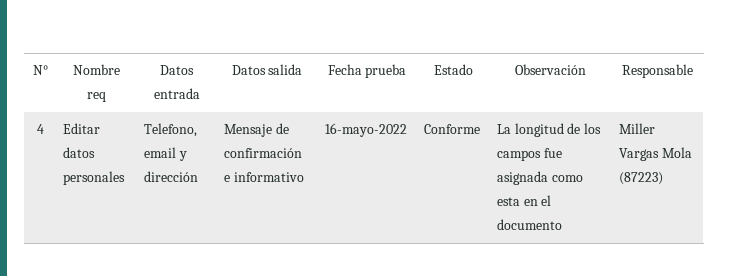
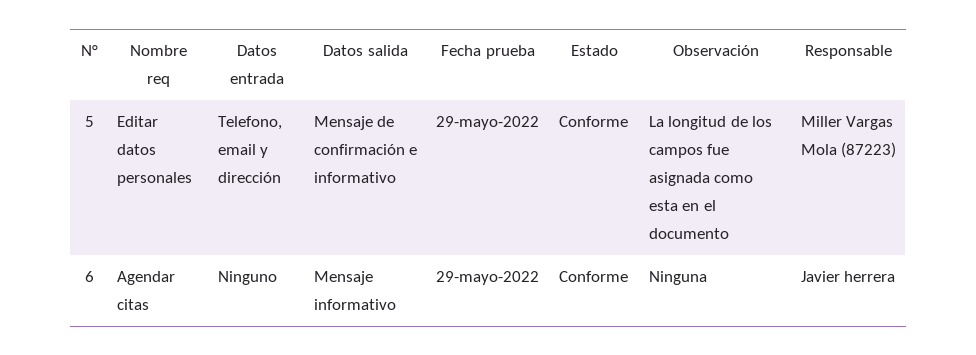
- 4 | Editar datos personales | Telefono, email y dirección | Mensaje de confirmación e informativo | 16-mayo-2022 | Conforme | La longitud de los campos fue asignada como esta en el documento | Miller Vargas Mola (87223)
+ 5 | Editar datos personales | Telefono, email y dirección | Mensaje de confirmación e informativo | 29-mayo-2022 | Conforme | La longitud de los campos fue asignada como esta en el documento | Miller Vargas Mola (87223)
+ 6 | Agendar citas | Ninguno | Mensaje informativo | 29-mayo-2022 | Conforme | Ninguna | Javier herrera

